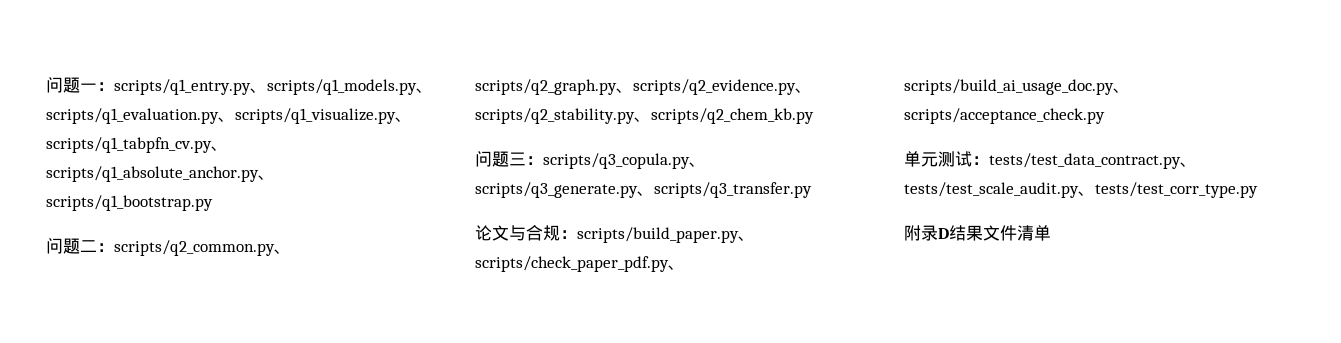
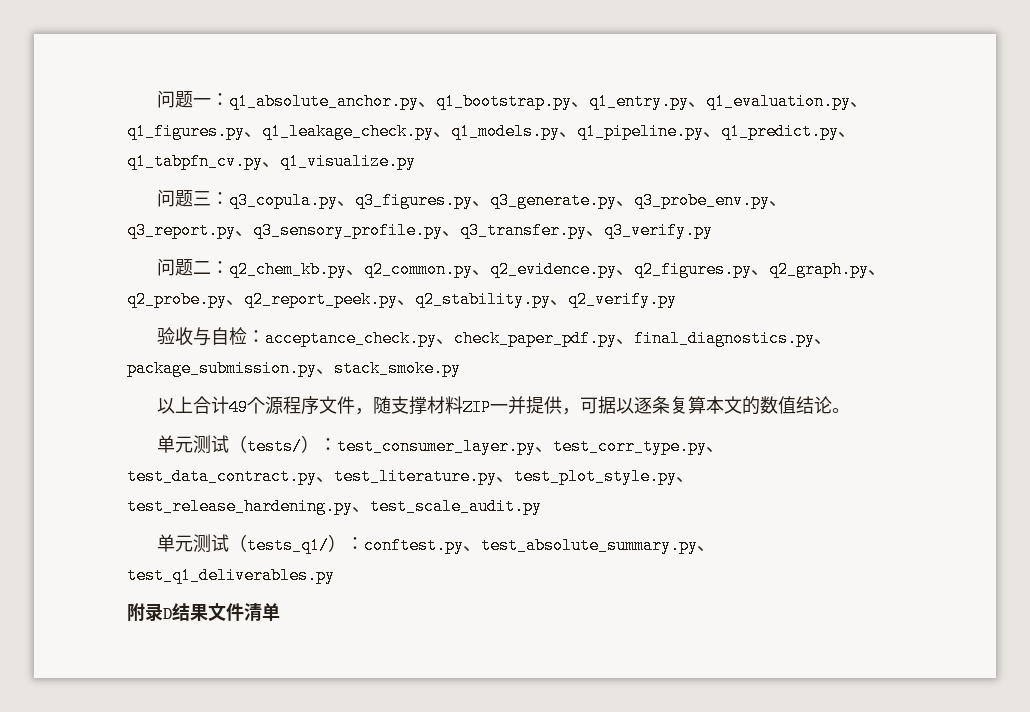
- 问题一：scripts/q1_entry.py、scripts/q1_models.py、scripts/q1_evaluation.py、scripts/q1_visualize.py、scripts/q1_tabpfn_cv.py、scripts/q1_absolute_anchor.py、scripts/q1_bootstrap.py
- 问题二：scripts/q2_common.py、scripts/q2_graph.py、scripts/q2_evidence.py、scripts/q2_stability.py、scripts/q2_chem_kb.py
- 问题三：scripts/q3_copula.py、scripts/q3_generate.py、scripts/q3_transfer.py
- 论文与合规：scripts/build_paper.py、scripts/check_paper_pdf.py、scripts/build_ai_usage_doc.py、scripts/acceptance_check.py
- 单元测试：tests/test_data_contract.py、tests/test_scale_audit.py、tests/test_corr_type.py
+ 问题一：q1_absolute_anchor.py、q1_bootstrap.py、q1_entry.py、q1_evaluation.py、q1_figures.py、q1_leakage_check.py、q1_models.py、q1_pipeline.py、q1_predict.py、q1_tabpfn_cv.py、q1_visualize.py
+ 问题三：q3_copula.py、q3_figures.py、q3_generate.py、q3_probe_env.py、q3_report.py、q3_sensory_profile.py、q3_transfer.py、q3_verify.py
+ 问题二：q2_chem_kb.py、q2_common.py、q2_evidence.py、q2_figures.py、q2_graph.py、q2_probe.py、q2_report_peek.py、q2_stability.py、q2_verify.py
+ 验收与自检：acceptance_check.py、check_paper_pdf.py、final_diagnostics.py、package_submission.py、stack_smoke.py
+ 以上合计49个源程序文件，随支撑材料ZIP一并提供，可据以逐条复算本文的数值结论。
+ 单元测试（tests/）：test_consumer_layer.py、test_corr_type.py、test_data_contract.py、test_literature.py、test_plot_style.py、test_release_hardening.py、test_scale_audit.py
+ 单元测试（tests_q1/）：conftest.py、test_absolute_summary.py、test_q1_deliverables.py

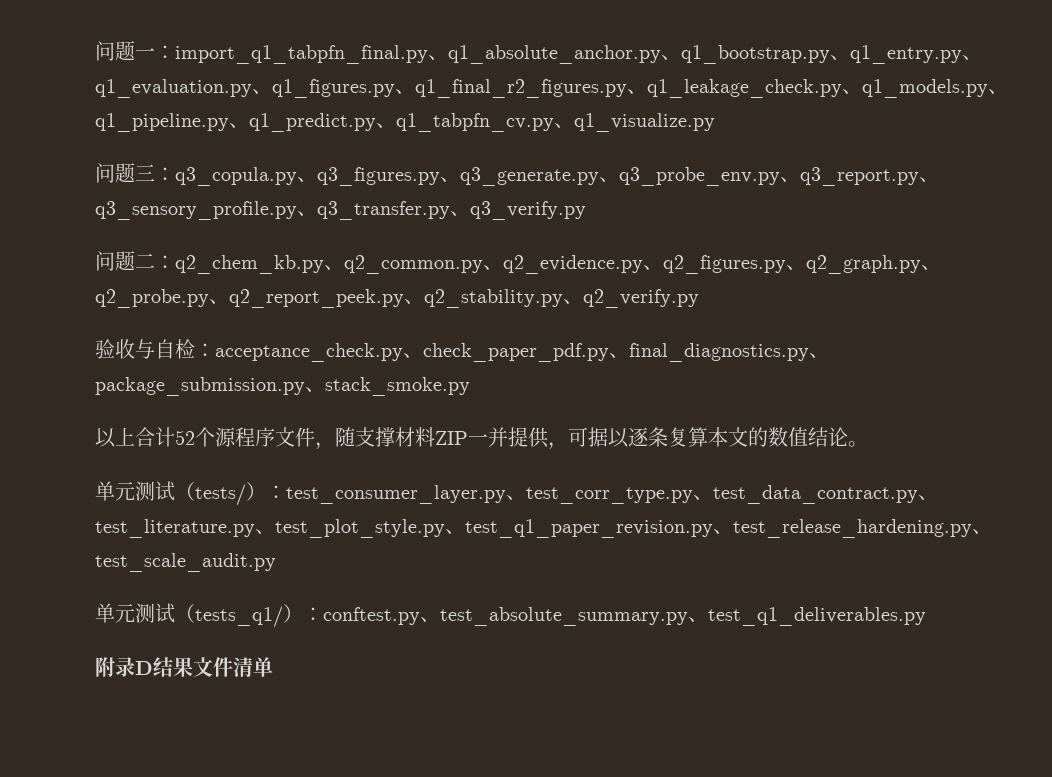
- 问题一：q1_absolute_anchor.py、q1_bootstrap.py、q1_entry.py、q1_evaluation.py、q1_figures.py、q1_leakage_check.py、q1_models.py、q1_pipeline.py、q1_predict.py、q1_tabpfn_cv.py、q1_visualize.py
+ 问题一：import_q1_tabpfn_final.py、q1_absolute_anchor.py、q1_bootstrap.py、q1_entry.py、q1_evaluation.py、q1_figures.py、q1_final_r2_figures.py、q1_leakage_check.py、q1_models.py、q1_pipeline.py、q1_predict.py、q1_tabpfn_cv.py、q1_visualize.py
- 以上合计49个源程序文件，随支撑材料ZIP一并提供，可据以逐条复算本文的数值结论。
+ 以上合计52个源程序文件，随支撑材料ZIP一并提供，可据以逐条复算本文的数值结论。
- 单元测试（tests/）：test_consumer_layer.py、test_corr_type.py、test_data_contract.py、test_literature.py、test_plot_style.py、test_release_hardening.py、test_scale_audit.py
+ 单元测试（tests/）：test_consumer_layer.py、test_corr_type.py、test_data_contract.py、test_literature.py、test_plot_style.py、test_q1_paper_revision.py、test_release_hardening.py、test_scale_audit.py

